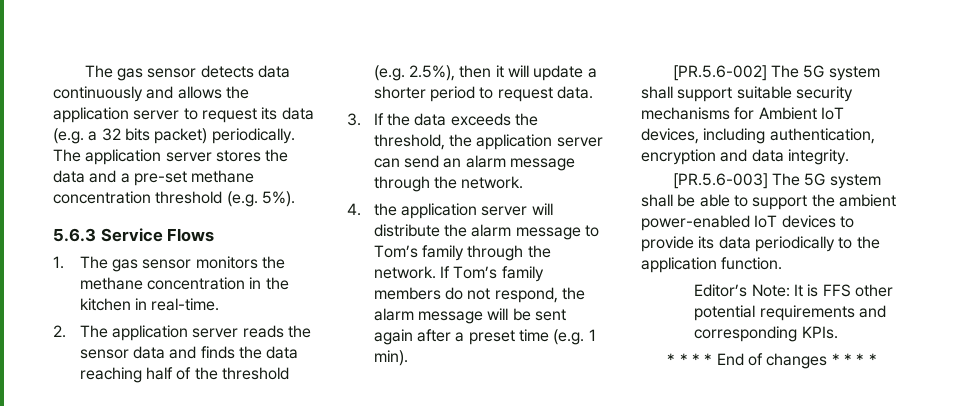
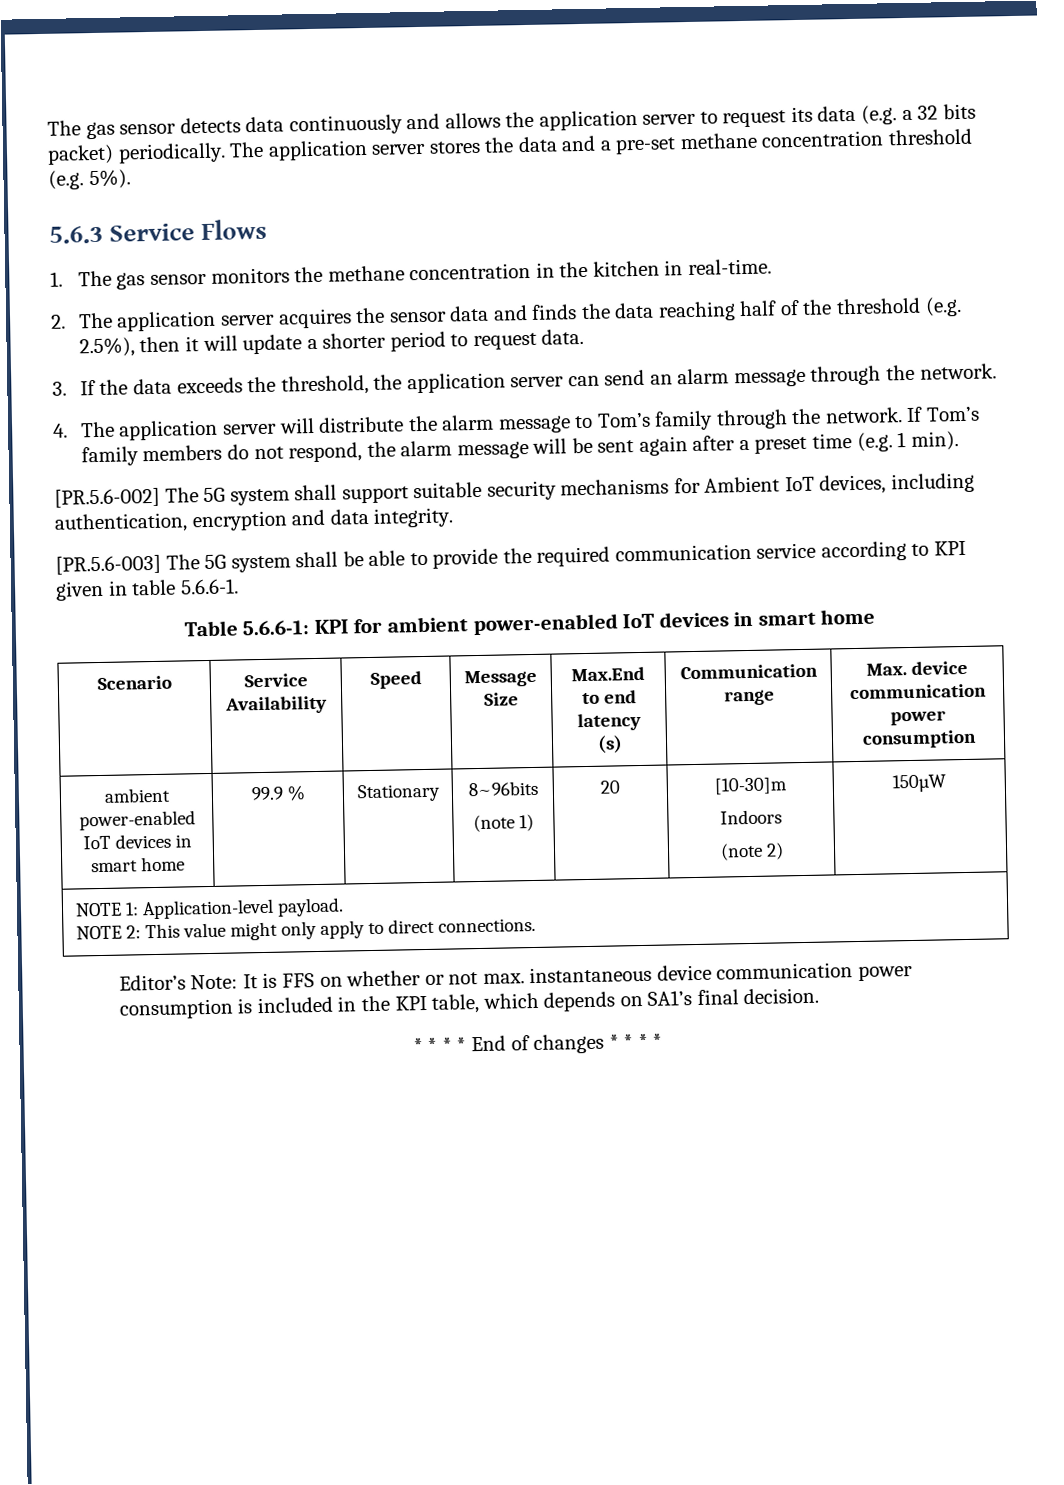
- 2. The application server reads the sensor data and finds the data reaching half of the threshold (e.g. 2.5%), then it will update a shorter period to request data.
+ 2. The application server acquires the sensor data and finds the data reaching half of the threshold (e.g. 2.5%), then it will update a shorter period to request data.
- 4. the application server will distribute the alarm message to Tom’s family through the network.
+ 4. The application server will distribute the alarm message to Tom’s family through the network.
- [PR.5.6-003] The 5G system shall be able to support the ambient power-enabled IoT devices to provide its data periodically to the application function.
+ [PR.5.6-003] The 5G system shall be able to provide the required communication service according to KPI given in table 5.6.6-1.
+ Table 5.6.6-1: KPI for ambient power-enabled IoT devices in smart home
+ Scenario | Service Availability | Speed | Message Size | Max.End to end latency (s) | Communication range | Max. device communication power consumption
+ ambient power-enabled IoT devices in smart home | 99.9 % | Stationary | 8~96bits
+ (note 1) | 20 | [10-30]m
+ Indoors
+ (note 2) | 150µW
+ NOTE 1: Application-level payload.
+ NOTE 2: This value might only apply to direct connections.
- Editor’s Note: It is FFS other potential requirements and corresponding KPIs.
+ Editor’s Note: It is FFS on whether or not max. instantaneous device communication power consumption is included in the KPI table, which depends on SA1’s final decision.

